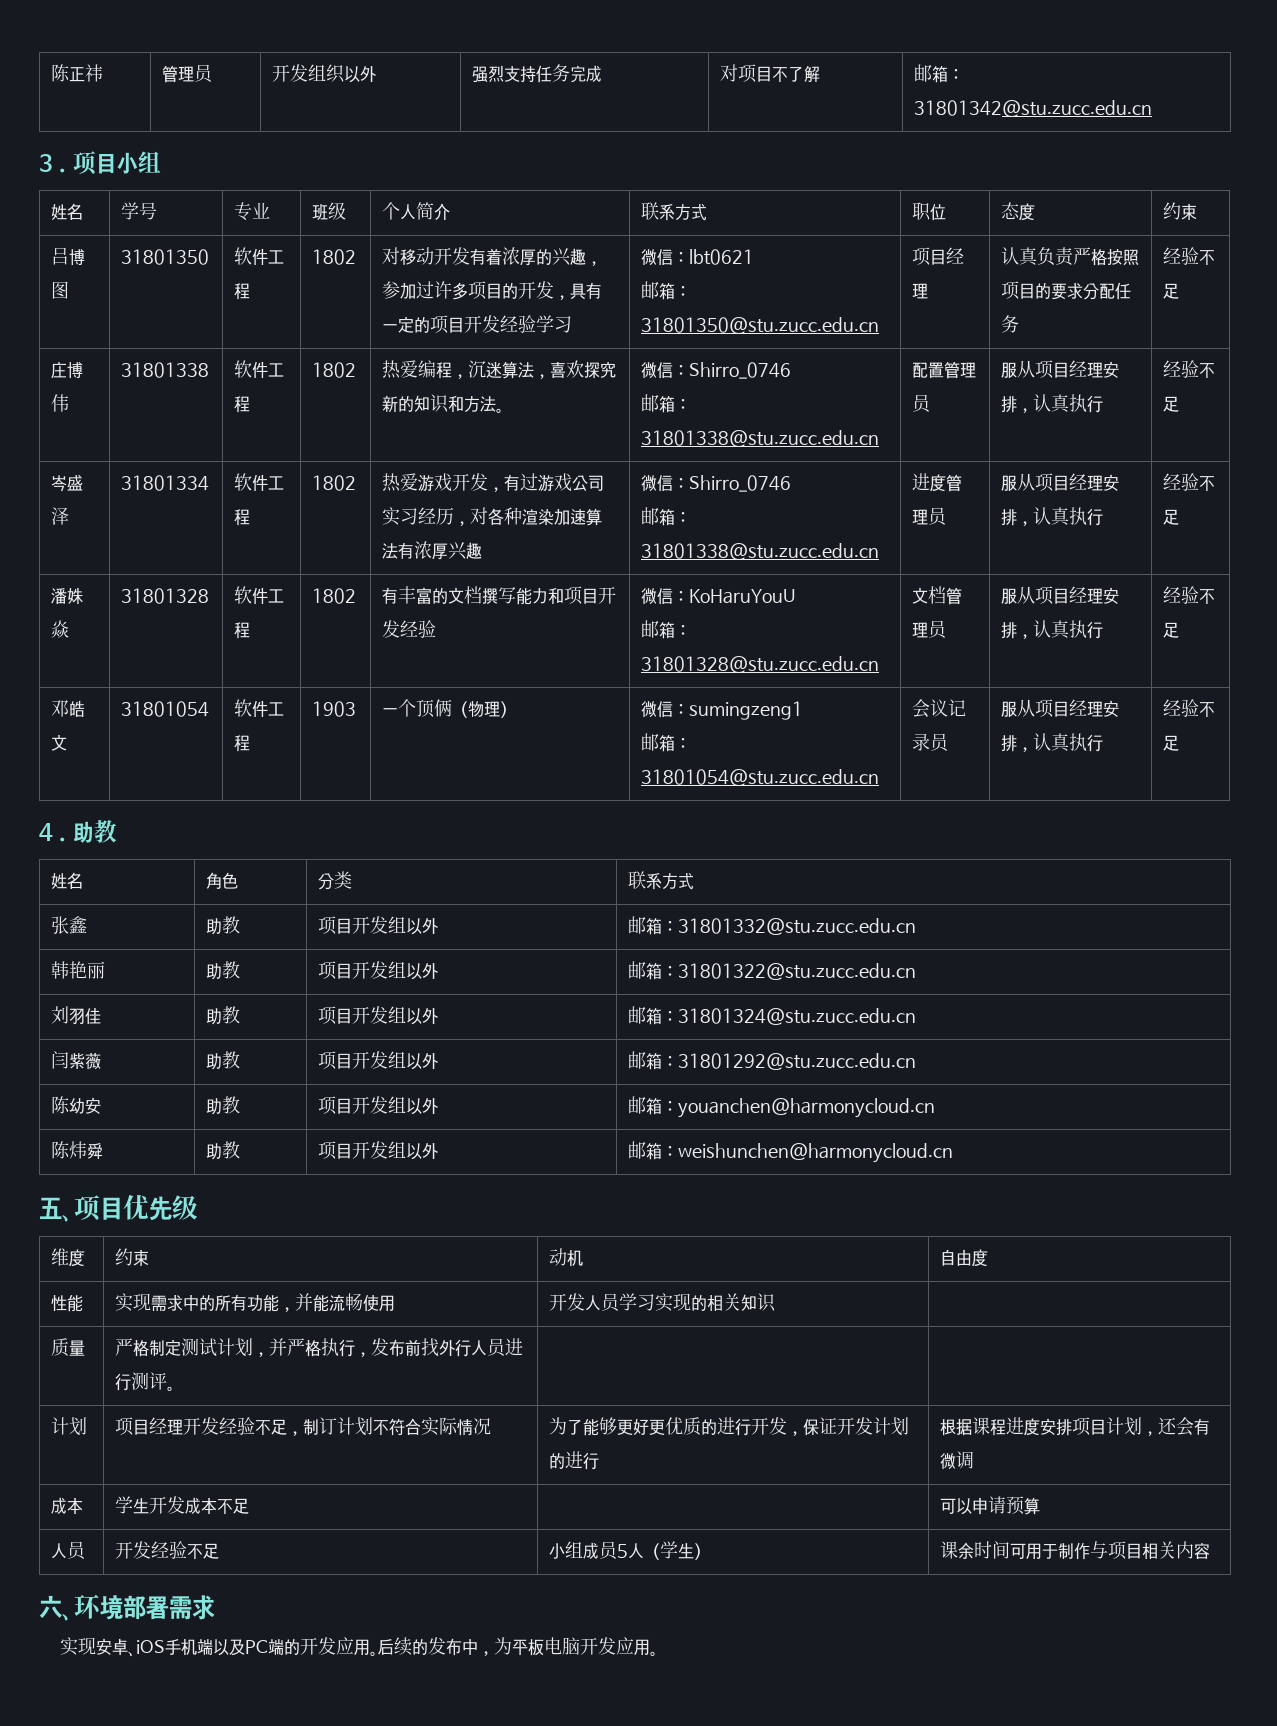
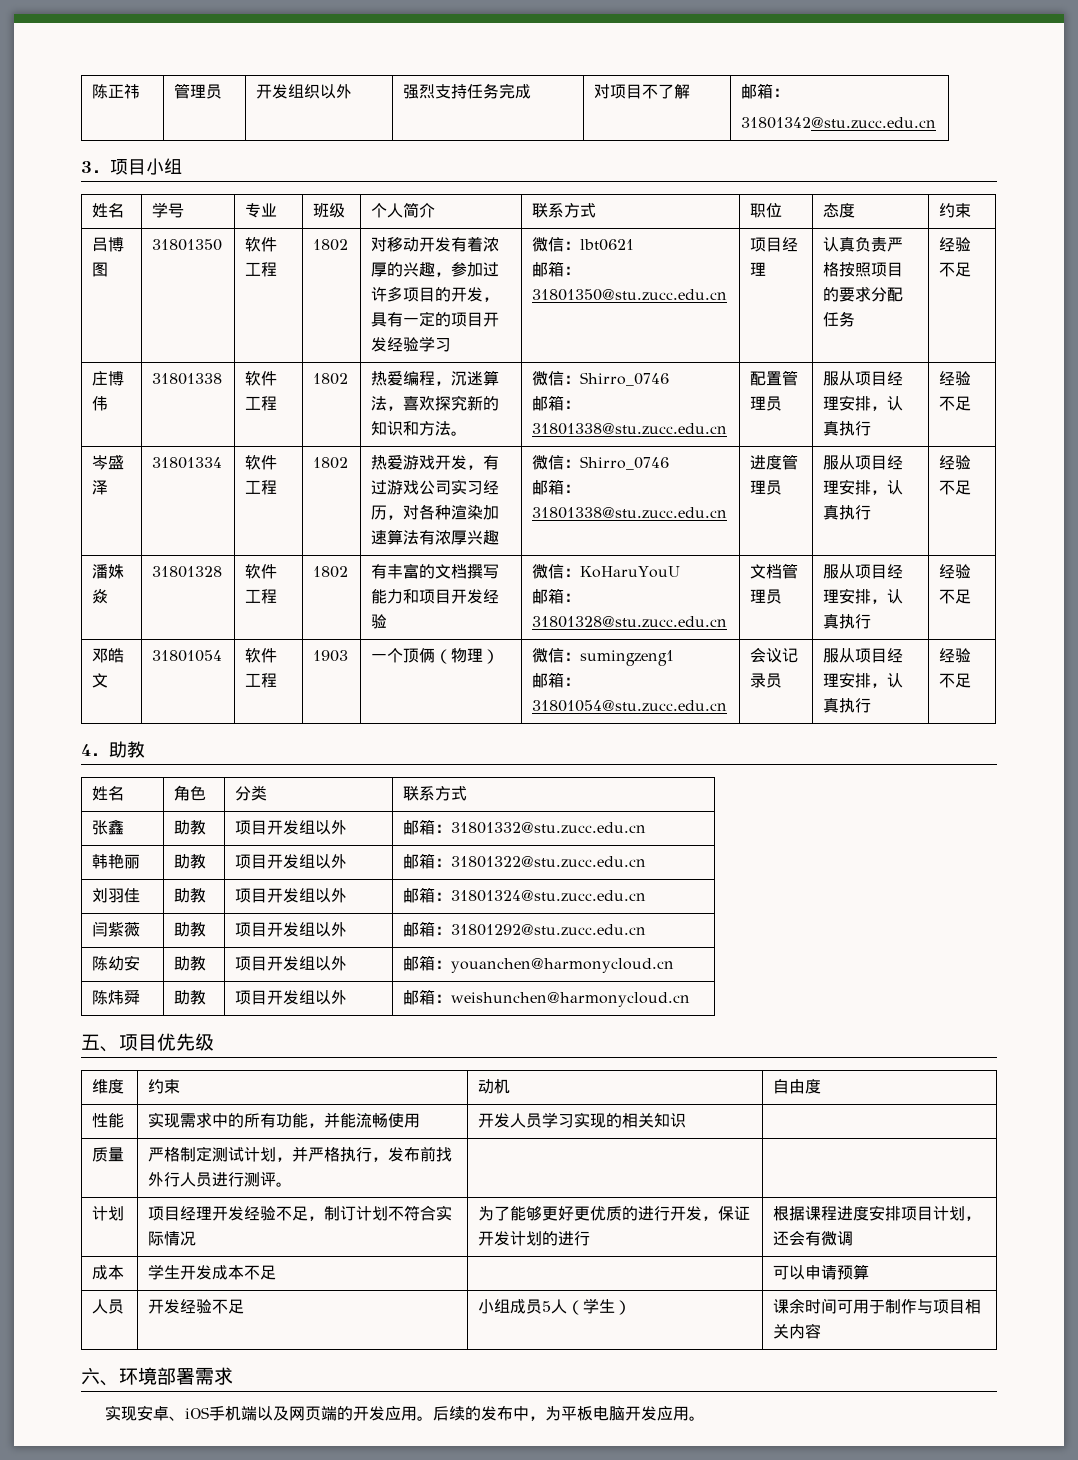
- 实现安卓、iOS手机端以及PC端的开发应用。
+ 实现安卓、iOS手机端以及网页端的开发应用。

